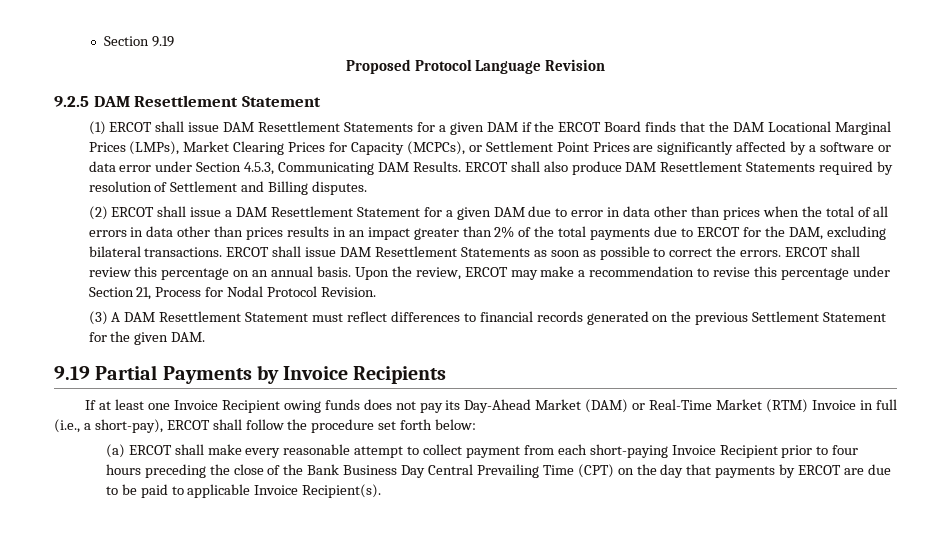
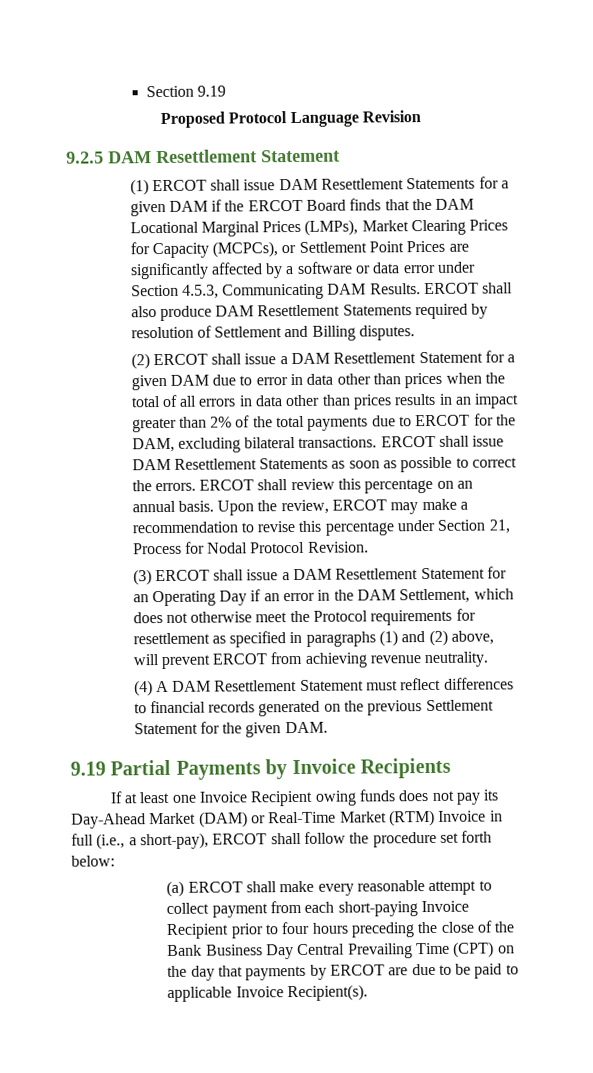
- (3) A DAM Resettlement Statement must reflect differences to financial records generated on the previous Settlement Statement for the given DAM.
+ (3) ERCOT shall issue a DAM Resettlement Statement for an Operating Day if an error in the DAM Settlement, which does not otherwise meet the Protocol requirements for resettlement as specified in paragraphs (1) and (2) above, will prevent ERCOT from achieving revenue neutrality.
+ (4) A DAM Resettlement Statement must reflect differences to financial records generated on the previous Settlement Statement for the given DAM.

